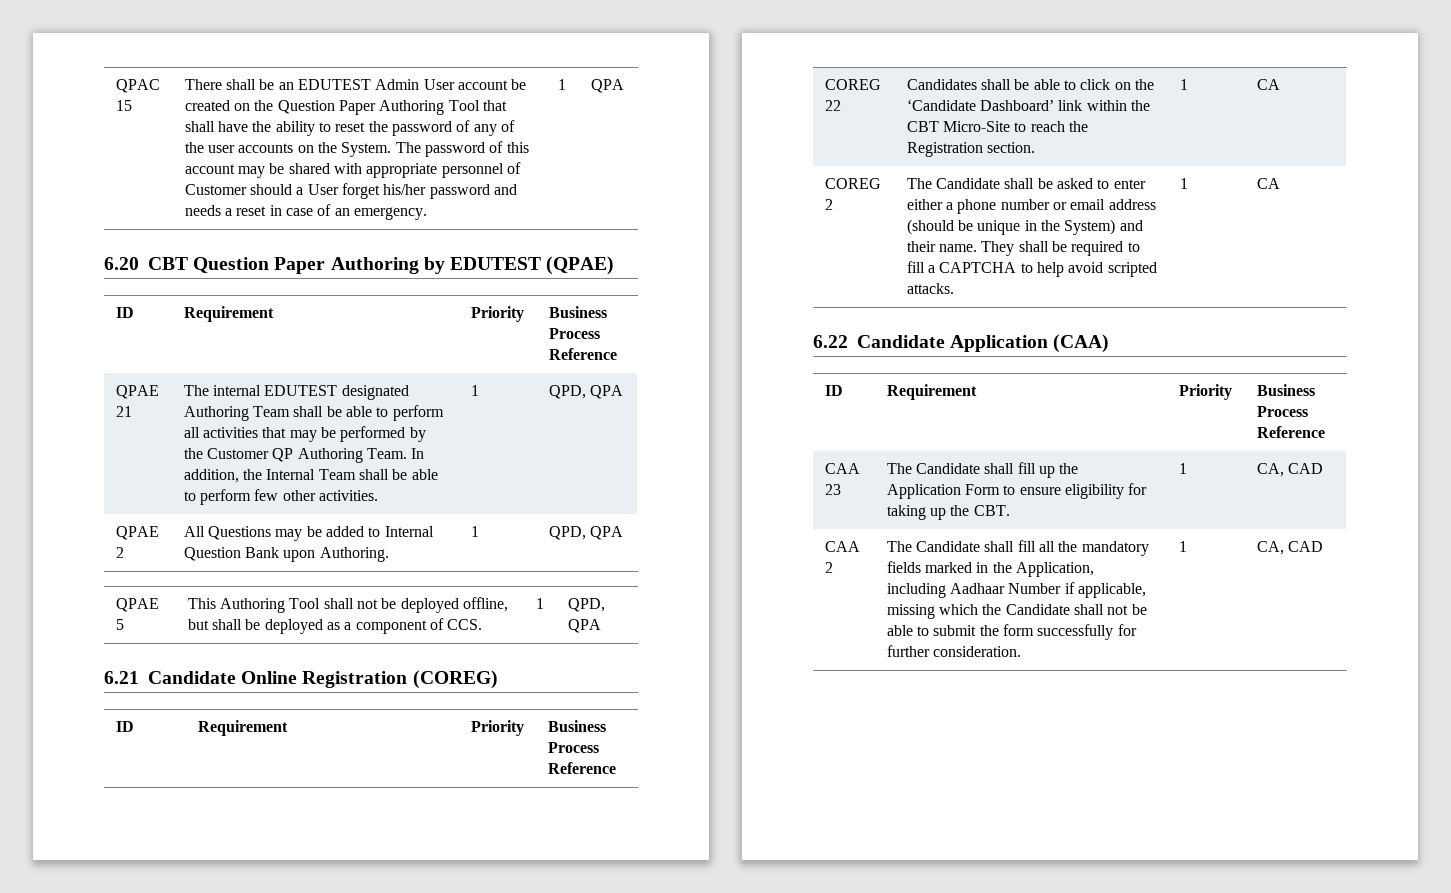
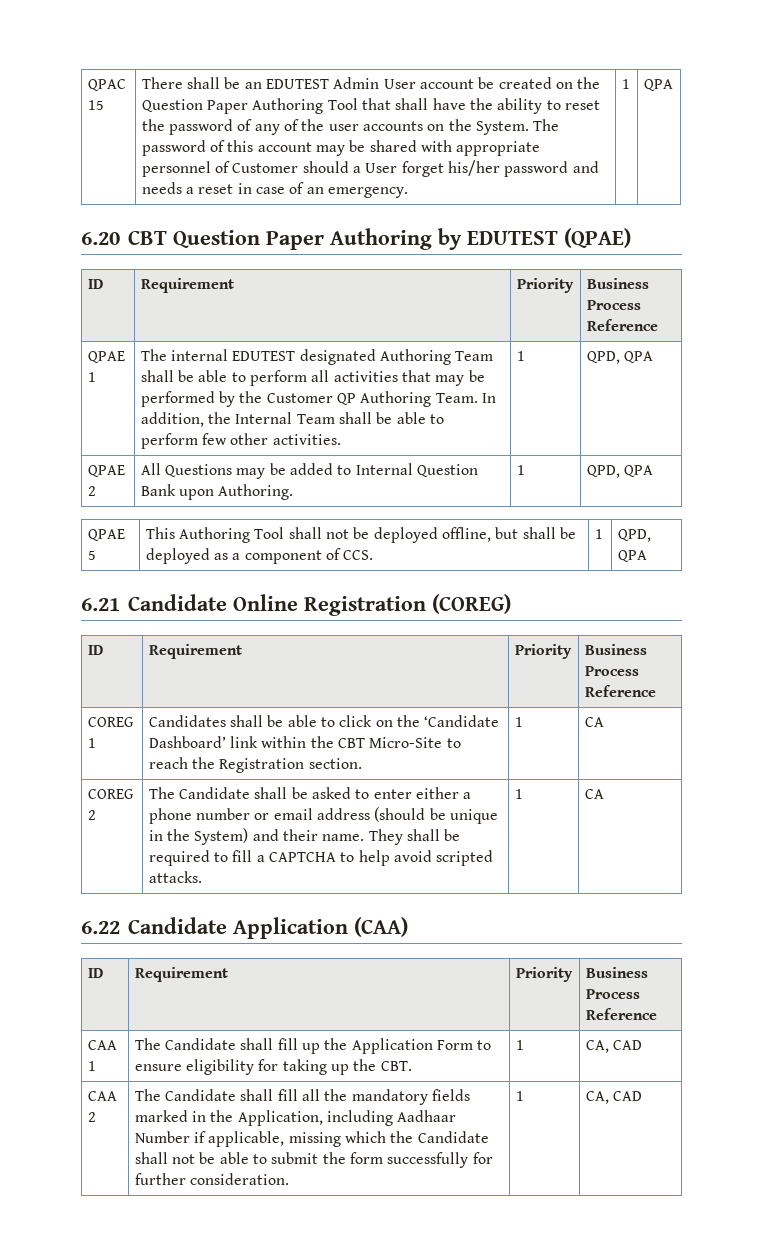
- QPAE 21
+ QPAE 1
- COREG 22 | Candidates shall be able to click on the ‘Candidate Dashboard’ link within the CBT Micro-Site to reach the Registration section. | 1 | CA
+ COREG 1 | Candidates shall be able to click on the ‘Candidate Dashboard’ link within the CBT Micro-Site to reach the Registration section. | 1 | CA
- CAA 23 | The Candidate shall fill up the Application Form to ensure eligibility for taking up the CBT. | 1 | CA, CAD
+ CAA 1 | The Candidate shall fill up the Application Form to ensure eligibility for taking up the CBT. | 1 | CA, CAD

